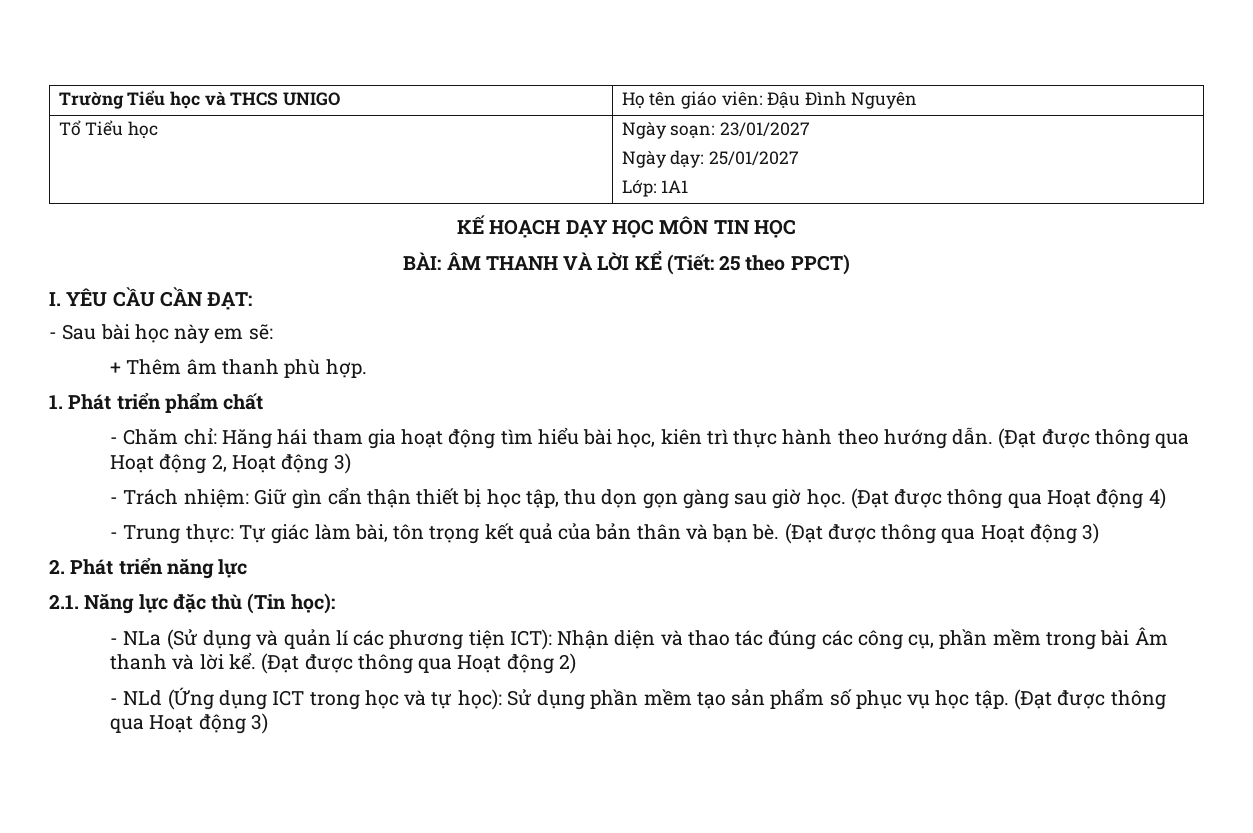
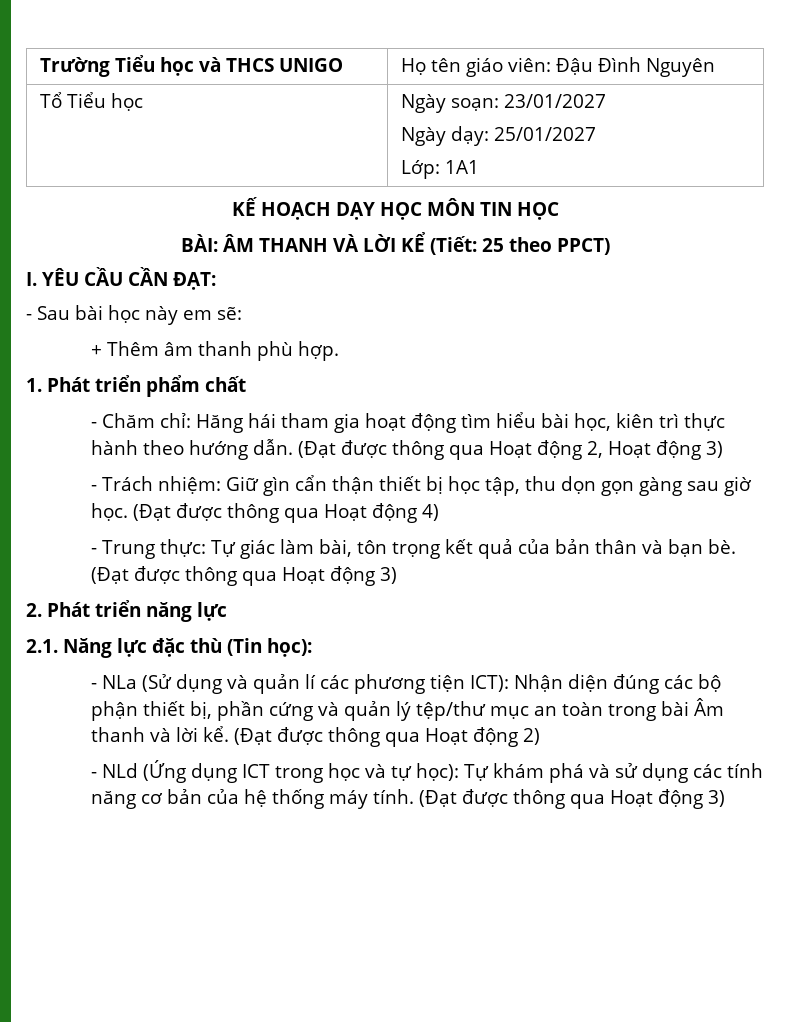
- - NLa (Sử dụng và quản lí các phương tiện ICT): Nhận diện và thao tác đúng các công cụ, phần mềm trong bài Âm thanh và lời kể.
+ - NLa (Sử dụng và quản lí các phương tiện ICT): Nhận diện đúng các bộ phận thiết bị, phần cứng và quản lý tệp/thư mục an toàn trong bài Âm thanh và lời kể.
- - NLd (Ứng dụng ICT trong học và tự học): Sử dụng phần mềm tạo sản phẩm số phục vụ học tập.
+ - NLd (Ứng dụng ICT trong học và tự học): Tự khám phá và sử dụng các tính năng cơ bản của hệ thống máy tính.

